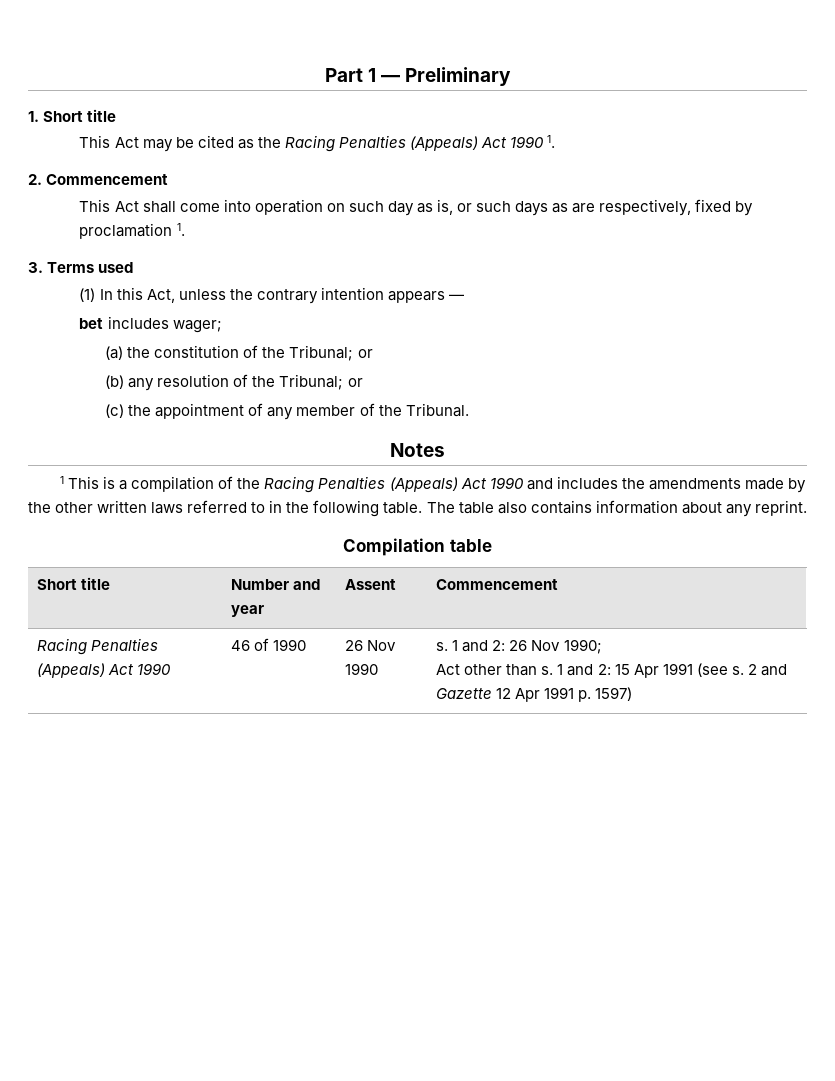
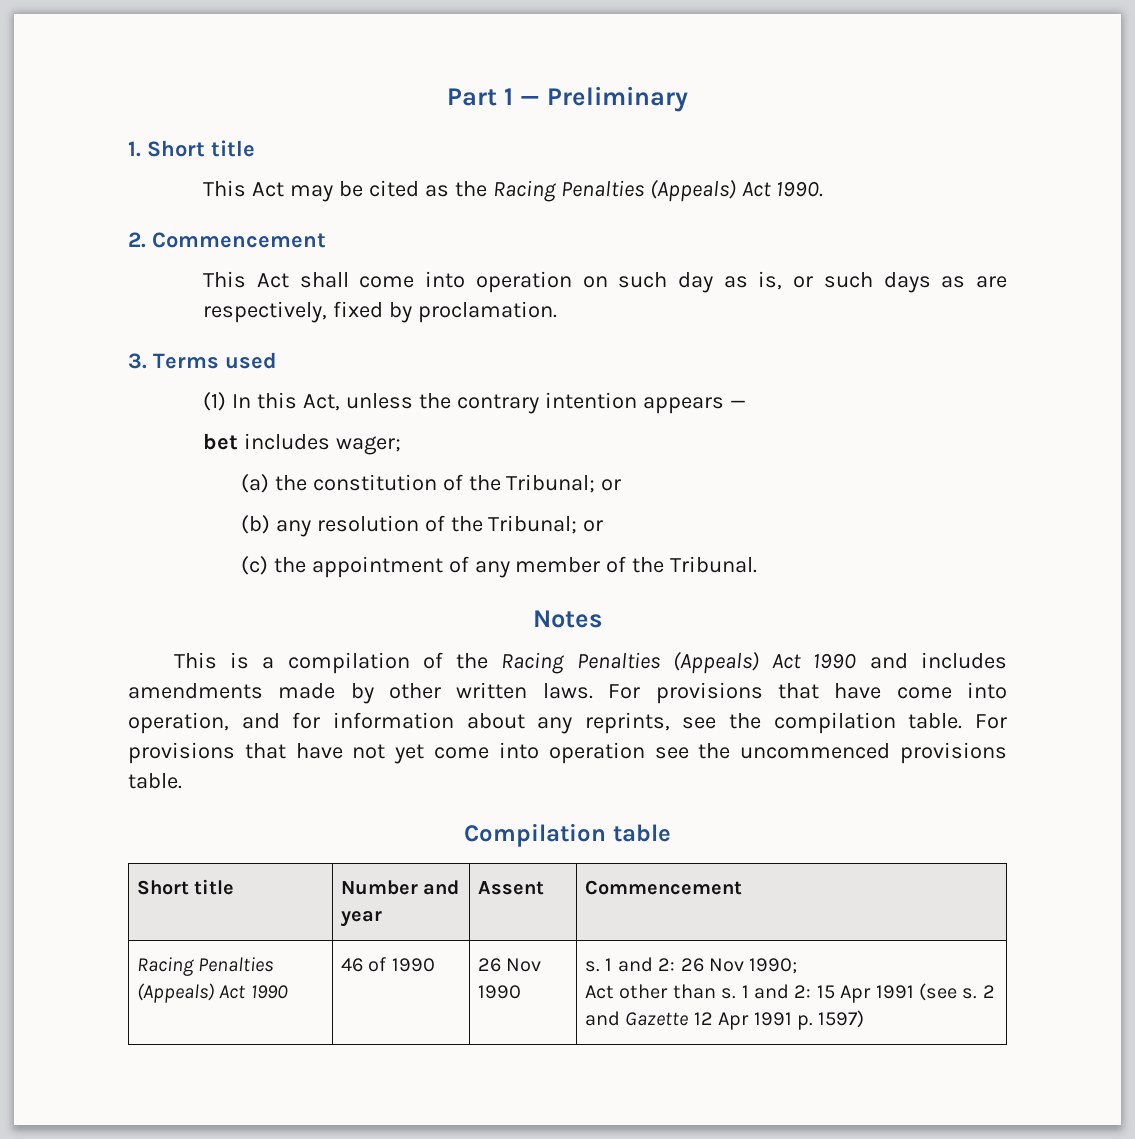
- This Act may be cited as the Racing Penalties (Appeals) Act 1990 1.
+ This Act may be cited as the Racing Penalties (Appeals) Act 1990.
- This Act shall come into operation on such day as is, or such days as are respectively, fixed by proclamation 1.
+ This Act shall come into operation on such day as is, or such days as are respectively, fixed by proclamation.
- 1 This is a compilation of the Racing Penalties (Appeals) Act 1990 and includes the amendments made by the other written laws referred to in the following table. The table also contains information about any reprint.
+ This is a compilation of the Racing Penalties (Appeals) Act 1990 and includes amendments made by other written laws. For provisions that have come into operation, and for information about any reprints, see the compilation table. For provisions that have not yet come into operation see the uncommenced provisions table.

